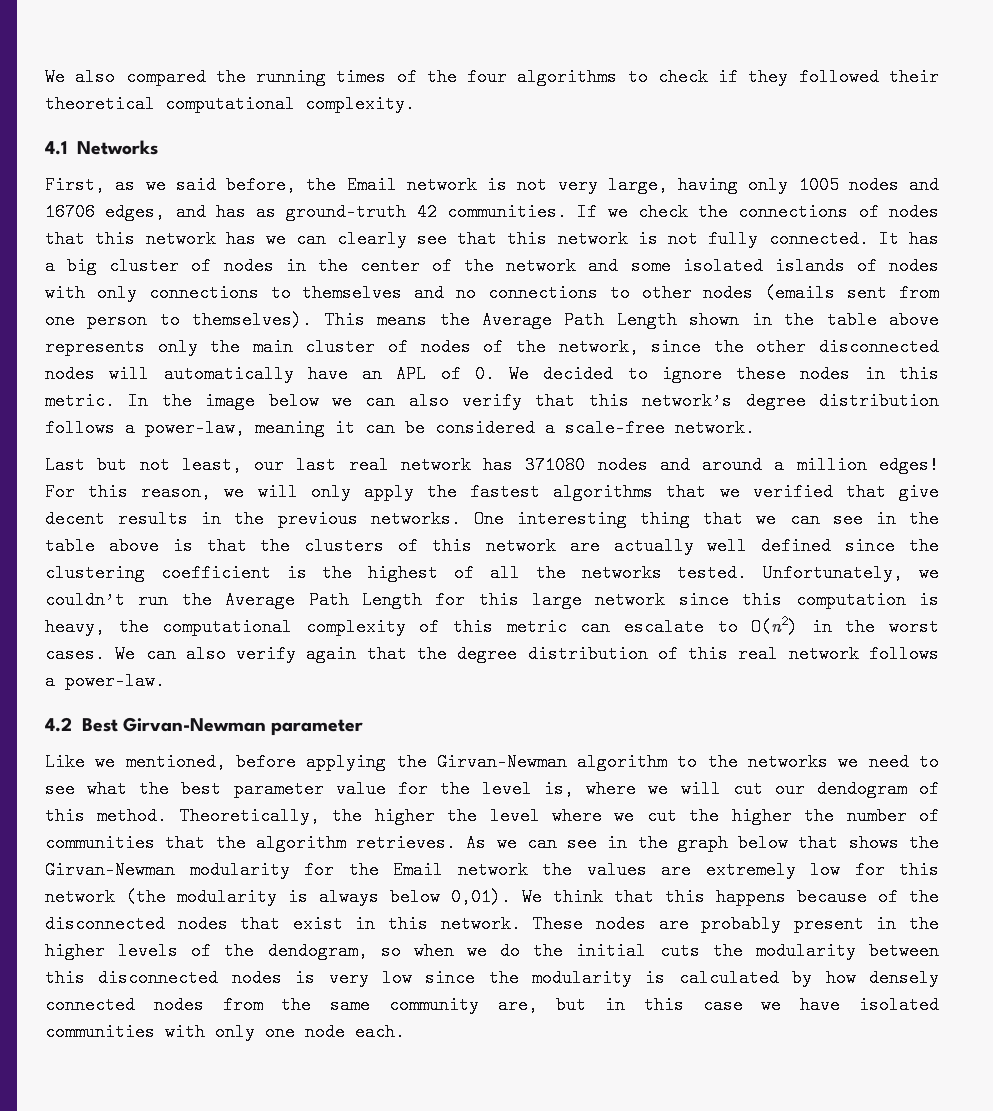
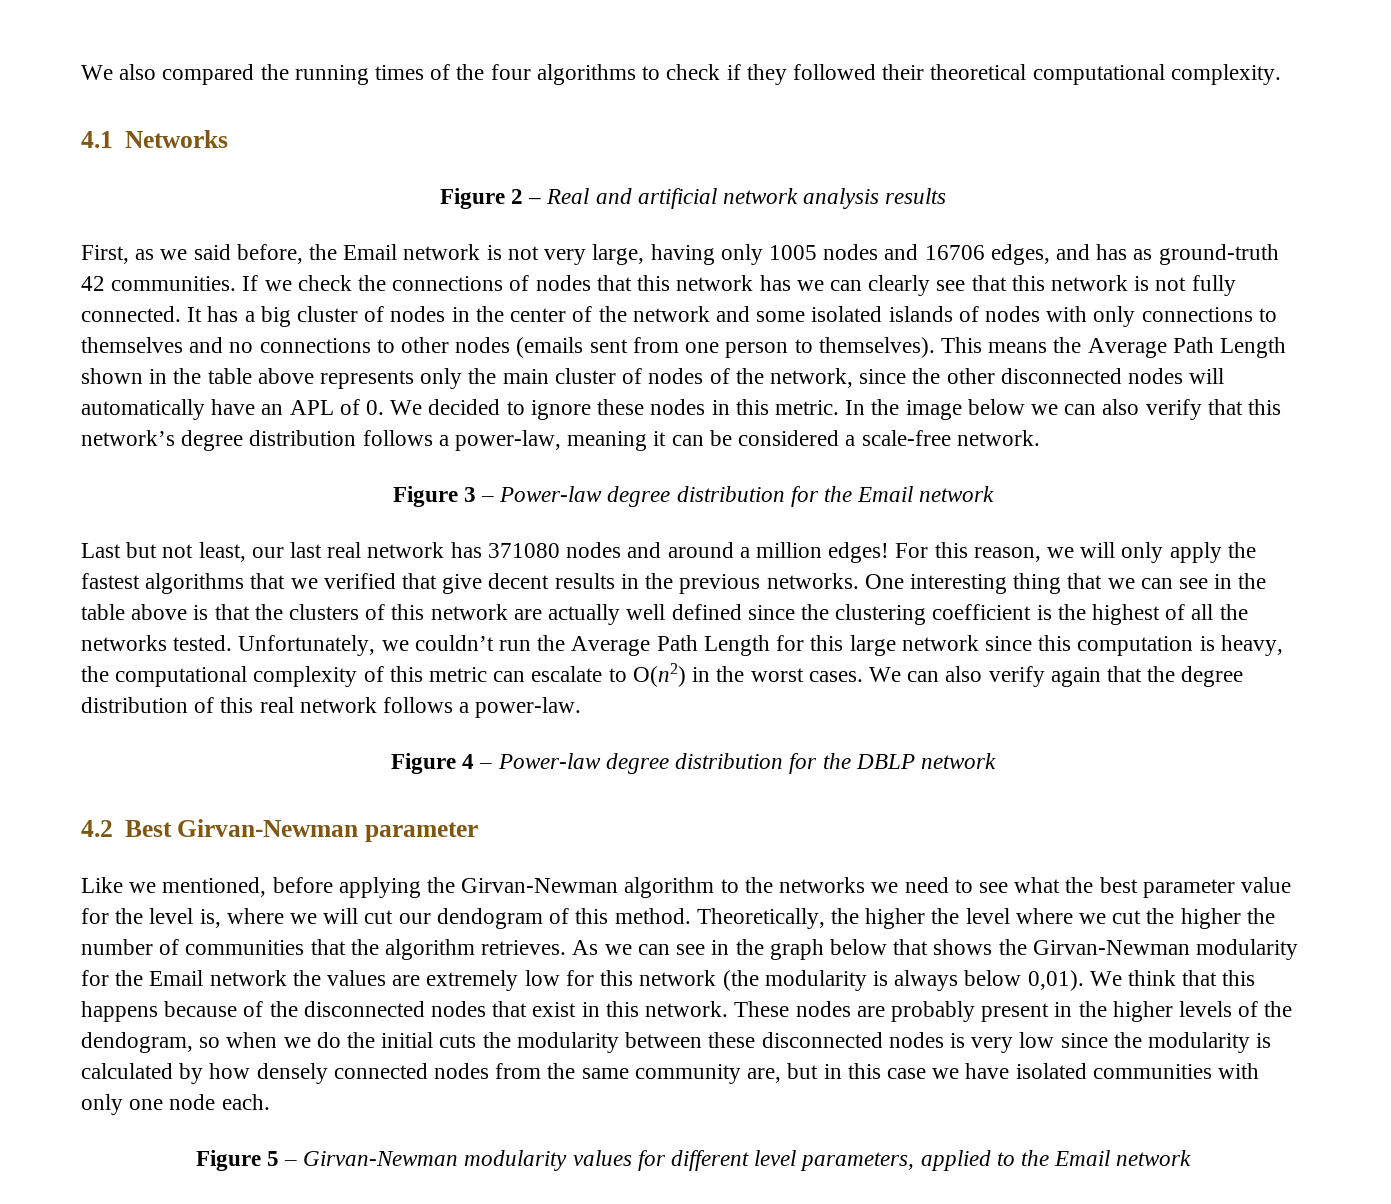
+ Figure 2 – Real and artificial network analysis results
+ Figure 3 – Power-law degree distribution for the Email network
+ Figure 4 – Power-law degree distribution for the DBLP network
- These nodes are probably present in the higher levels of the dendogram, so when we do the initial cuts the modularity between this disconnected nodes is very low since the modularity is calculated by how densely connected nodes from the same community are, but in this case we have isolated communities with only one node each.
+ These nodes are probably present in the higher levels of the dendogram, so when we do the initial cuts the modularity between these disconnected nodes is very low since the modularity is calculated by how densely connected nodes from the same community are, but in this case we have isolated communities with only one node each.
+ Figure 5 – Girvan-Newman modularity values for different level parameters, applied to the Email network

